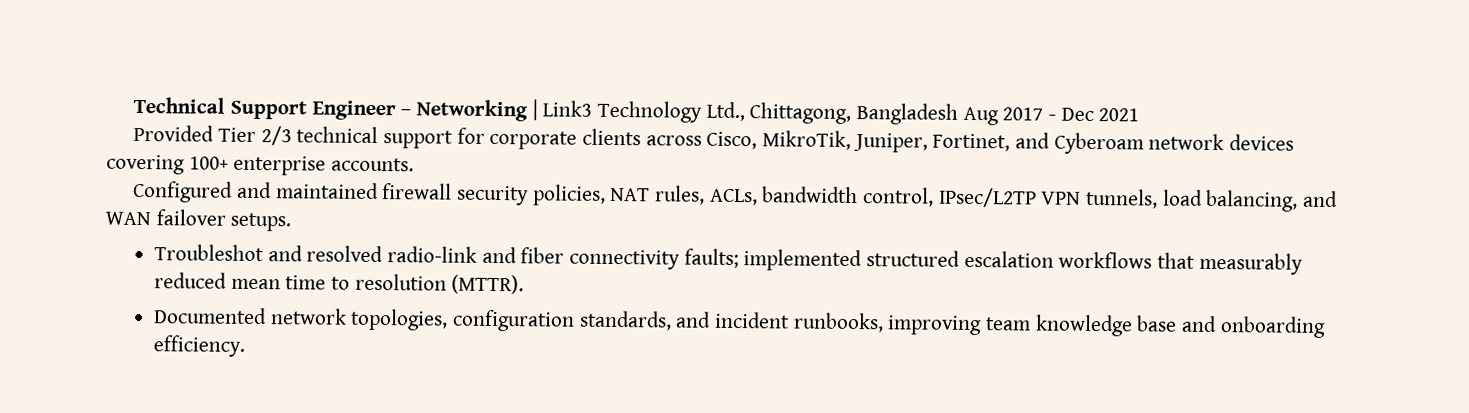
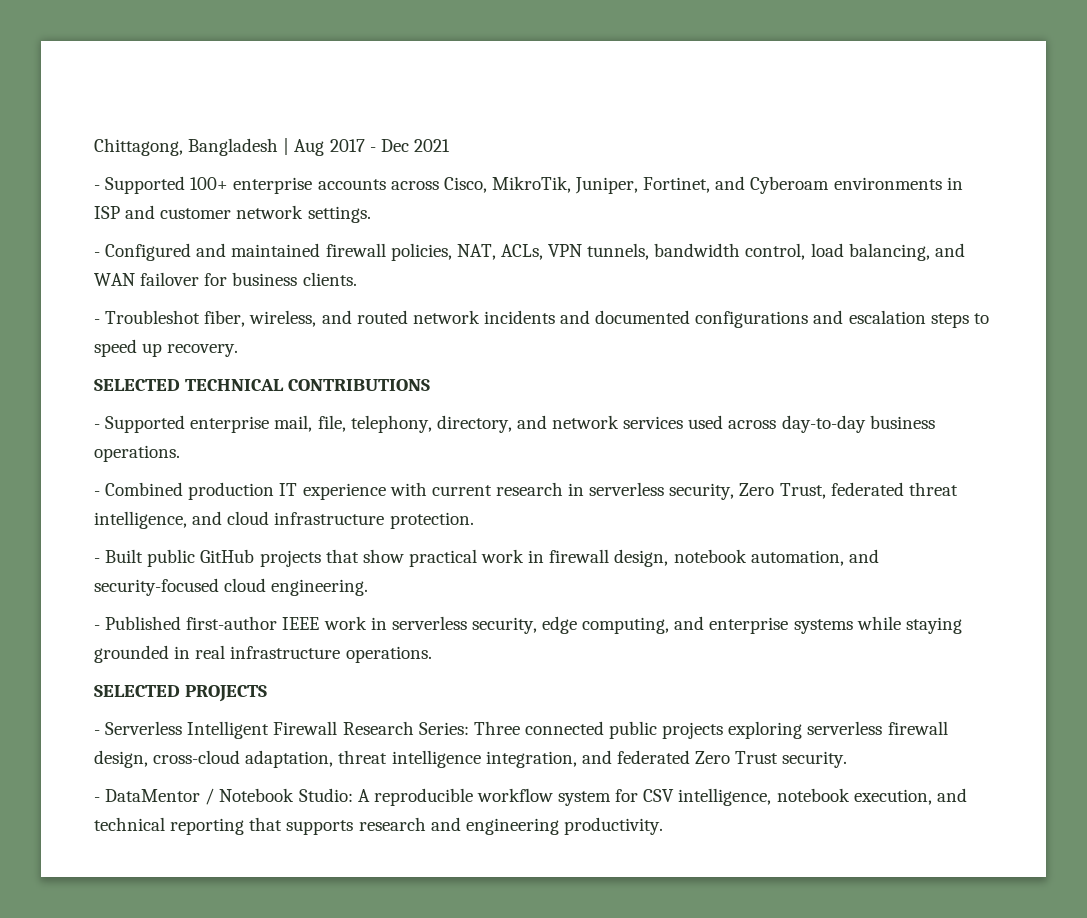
- Technical Support Engineer – Networking | Link3 Technology Ltd., Chittagong, Bangladesh Aug 2017 - Dec 2021
+ Chittagong, Bangladesh | Aug 2017 - Dec 2021
- Provided Tier 2/3 technical support for corporate clients across Cisco, MikroTik, Juniper, Fortinet, and Cyberoam network devices covering 100+ enterprise accounts.
- Configured and maintained firewall security policies, NAT rules, ACLs, bandwidth control, IPsec/L2TP VPN tunnels, load balancing, and WAN failover setups.
- Troubleshot and resolved radio-link and fiber connectivity faults; implemented structured escalation workflows that measurably reduced mean time to resolution (MTTR).
- Documented network topologies, configuration standards, and incident runbooks, improving team knowledge base and onboarding efficiency.
+ - Supported 100+ enterprise accounts across Cisco, MikroTik, Juniper, Fortinet, and Cyberoam environments in ISP and customer network settings.
+ - Configured and maintained firewall policies, NAT, ACLs, VPN tunnels, bandwidth control, load balancing, and WAN failover for business clients.
+ - Troubleshot fiber, wireless, and routed network incidents and documented configurations and escalation steps to speed up recovery.
+ SELECTED TECHNICAL CONTRIBUTIONS
+ - Supported enterprise mail, file, telephony, directory, and network services used across day-to-day business operations.
+ - Combined production IT experience with current research in serverless security, Zero Trust, federated threat intelligence, and cloud infrastructure protection.
+ - Built public GitHub projects that show practical work in firewall design, notebook automation, and security-focused cloud engineering.
+ - Published first-author IEEE work in serverless security, edge computing, and enterprise systems while staying grounded in real infrastructure operations.
+ SELECTED PROJECTS
+ - Serverless Intelligent Firewall Research Series: Three connected public projects exploring serverless firewall design, cross-cloud adaptation, threat intelligence integration, and federated Zero Trust security.
+ - DataMentor / Notebook Studio: A reproducible workflow system for CSV intelligence, notebook execution, and technical reporting that supports research and engineering productivity.

